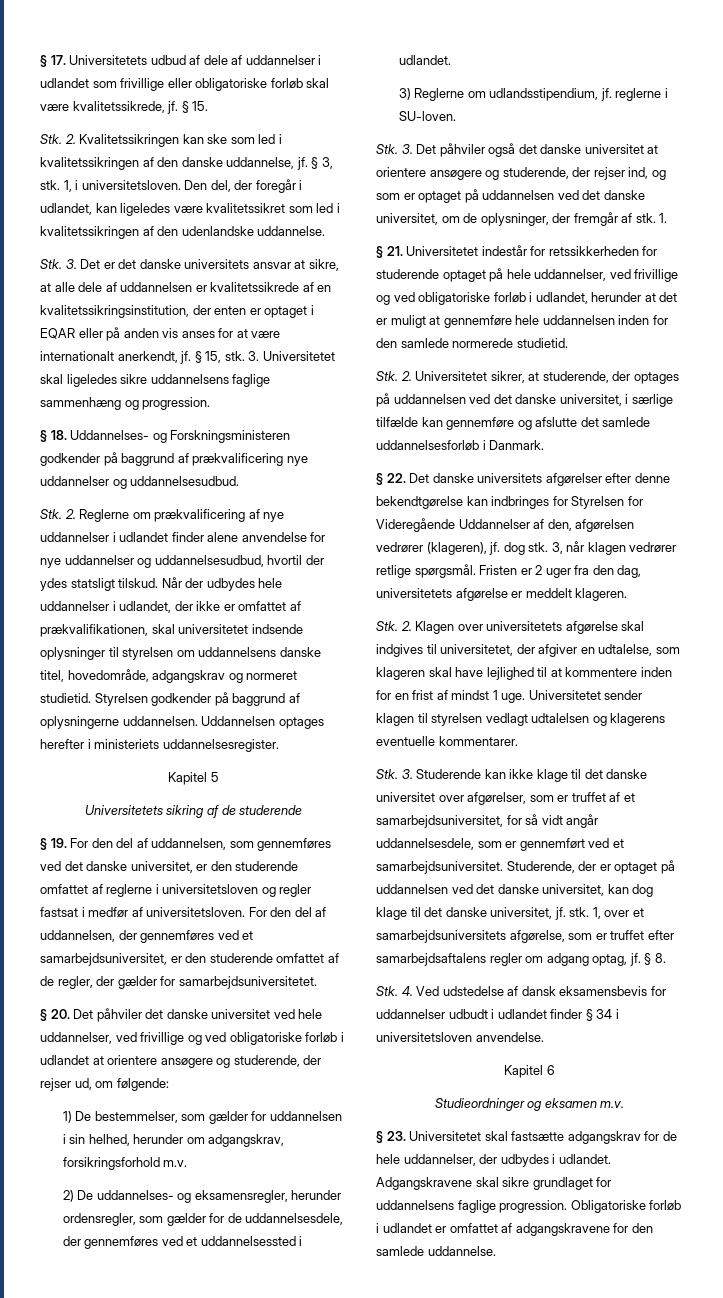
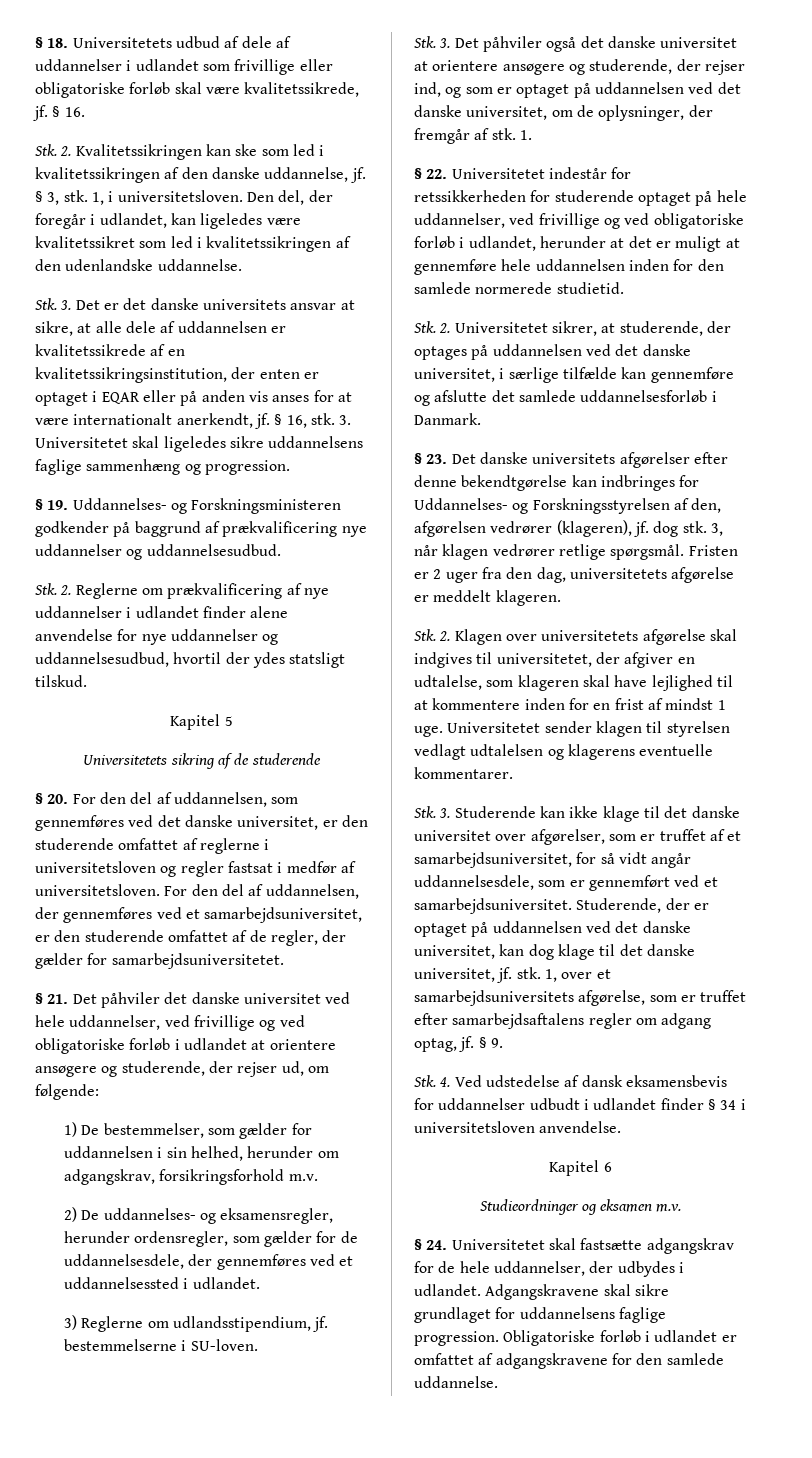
- § 17. Universitetets udbud af dele af uddannelser i udlandet som frivillige eller obligatoriske forløb skal være kvalitetssikrede, jf.
+ § 18. Universitetets udbud af dele af uddannelser i udlandet som frivillige eller obligatoriske forløb skal være kvalitetssikrede, jf.
- § 15.
+ § 16.
- § 15, stk.
+ § 16, stk.
- § 18. Uddannelses- og Forskningsministeren godkender på baggrund af prækvalificering nye uddannelser og uddannelsesudbud.
+ § 19. Uddannelses- og Forskningsministeren godkender på baggrund af prækvalificering nye uddannelser og uddannelsesudbud.
- Når der udbydes hele uddannelser i udlandet, der ikke er omfattet af prækvalifikationen, skal universitetet indsende oplysninger til styrelsen om uddannelsens danske titel, hovedområde, adgangskrav og normeret studietid. Styrelsen godkender på baggrund af oplysningerne uddannelsen. Uddannelsen optages herefter i ministeriets uddannelsesregister.
- § 19. For den del af uddannelsen, som gennemføres ved det danske universitet, er den studerende omfattet af reglerne i universitetsloven og regler fastsat i medfør af universitetsloven.
+ § 20. For den del af uddannelsen, som gennemføres ved det danske universitet, er den studerende omfattet af reglerne i universitetsloven og regler fastsat i medfør af universitetsloven.
- § 20. Det påhviler det danske universitet ved hele uddannelser, ved frivillige og ved obligatoriske forløb i udlandet at orientere ansøgere og studerende, der rejser ud, om følgende:
+ § 21. Det påhviler det danske universitet ved hele uddannelser, ved frivillige og ved obligatoriske forløb i udlandet at orientere ansøgere og studerende, der rejser ud, om følgende:
- 3) Reglerne om udlandsstipendium, jf. reglerne i SU-loven.
+ 3) Reglerne om udlandsstipendium, jf. bestemmelserne i SU-loven.
- § 21. Universitetet indestår for retssikkerheden for studerende optaget på hele uddannelser, ved frivillige og ved obligatoriske forløb i udlandet, herunder at det er muligt at gennemføre hele uddannelsen inden for den samlede normerede studietid.
+ § 22. Universitetet indestår for retssikkerheden for studerende optaget på hele uddannelser, ved frivillige og ved obligatoriske forløb i udlandet, herunder at det er muligt at gennemføre hele uddannelsen inden for den samlede normerede studietid.
- § 22. Det danske universitets afgørelser efter denne bekendtgørelse kan indbringes for Styrelsen for Videregående Uddannelser af den, afgørelsen vedrører (klageren), jf. dog stk.
+ § 23. Det danske universitets afgørelser efter denne bekendtgørelse kan indbringes for Uddannelses- og Forskningsstyrelsen af den, afgørelsen vedrører (klageren), jf. dog stk.
- § 8.
+ § 9.
- § 23. Universitetet skal fastsætte adgangskrav for de hele uddannelser, der udbydes i udlandet.
+ § 24. Universitetet skal fastsætte adgangskrav for de hele uddannelser, der udbydes i udlandet.

